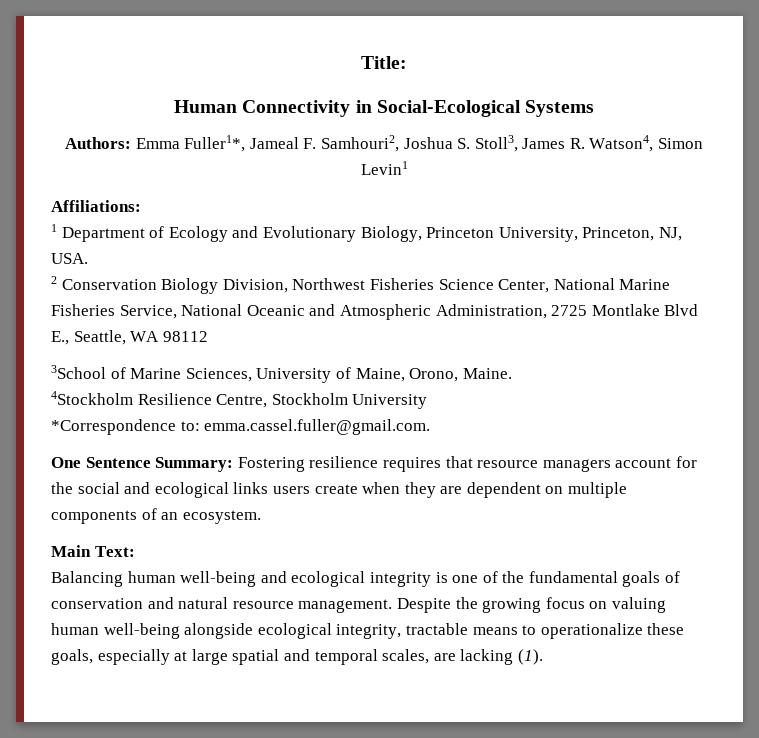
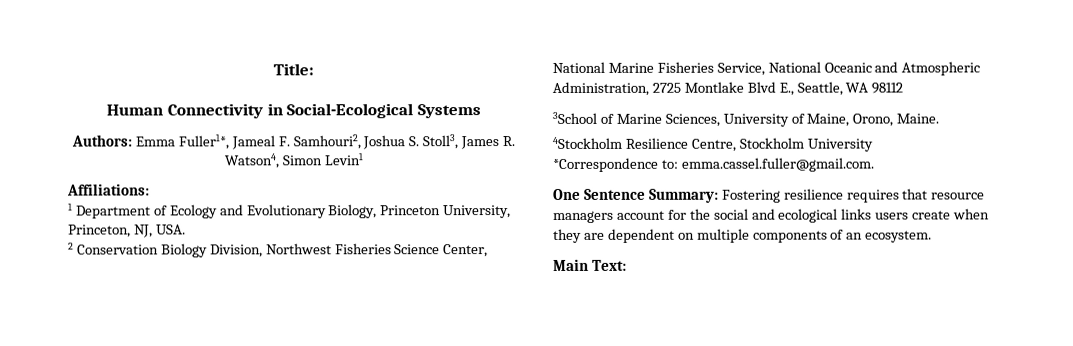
- Balancing human well-being and ecological integrity is one of the fundamental goals of conservation and natural resource management. Despite the growing focus on valuing human well-being alongside ecological integrity, tractable means to operationalize these goals, especially at large spatial and temporal scales, are lacking (1).

